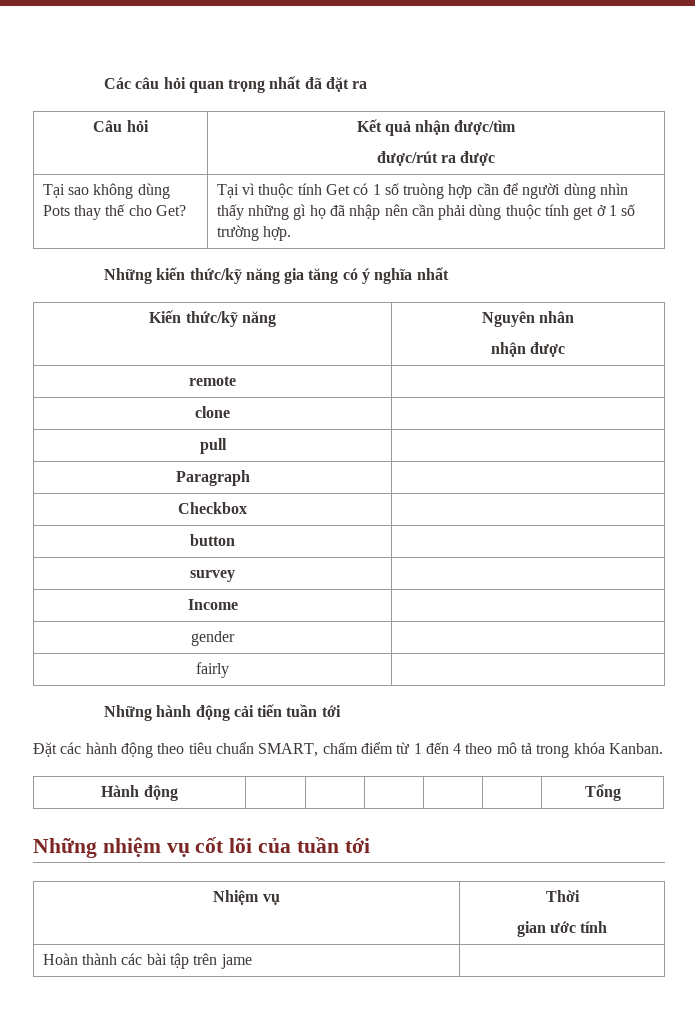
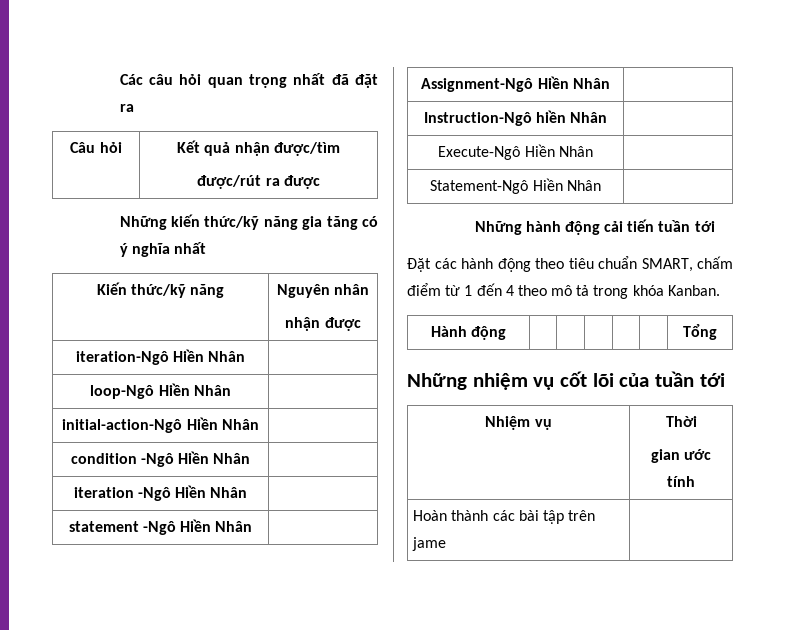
- Tại sao không dùng Pots thay thế cho Get? | Tại vì thuộc tính Get có 1 số truòng hợp cần để người dùng nhìn thấy những gì họ đã nhập nên cần phải dùng thuộc tính get ở 1 số trường hợp.
- remote |
- clone |
- pull |
- Paragraph |
- Checkbox |
- button |
- survey |
- Income |
- gender |
- fairly |
+ iteration-Ngô Hiền Nhân |
+ loop-Ngô Hiền Nhân |
+ initial-action-Ngô Hiền Nhân |
+ condition -Ngô Hiền Nhân |
+ iteration -Ngô Hiền Nhân |
+ statement -Ngô Hiền Nhân |
+ Assignment-Ngô Hiền Nhân |
+ Instruction-Ngô hiền Nhân |
+ Execute-Ngô Hiền Nhân |
+ Statement-Ngô Hiền Nhân |

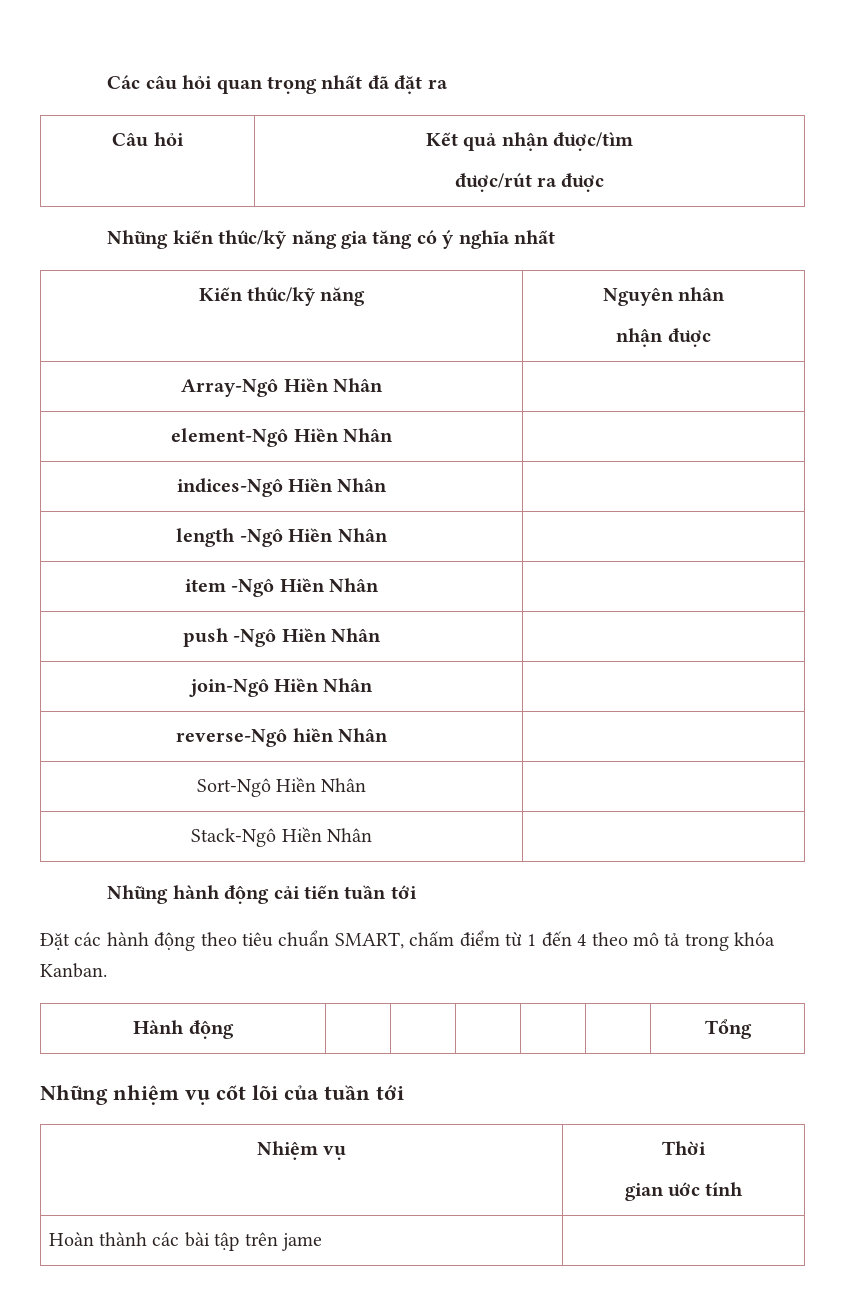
- iteration-Ngô Hiền Nhân |
- loop-Ngô Hiền Nhân |
- initial-action-Ngô Hiền Nhân |
- condition -Ngô Hiền Nhân |
- iteration -Ngô Hiền Nhân |
- statement -Ngô Hiền Nhân |
- Assignment-Ngô Hiền Nhân |
- Instruction-Ngô hiền Nhân |
+ Array-Ngô Hiền Nhân |
+ element-Ngô Hiền Nhân |
+ indices-Ngô Hiền Nhân |
+ length -Ngô Hiền Nhân |
+ item -Ngô Hiền Nhân |
+ push -Ngô Hiền Nhân |
+ join-Ngô Hiền Nhân |
+ reverse-Ngô hiền Nhân |
- Execute-Ngô Hiền Nhân |
- Statement-Ngô Hiền Nhân |
+ Sort-Ngô Hiền Nhân |
+ Stack-Ngô Hiền Nhân |

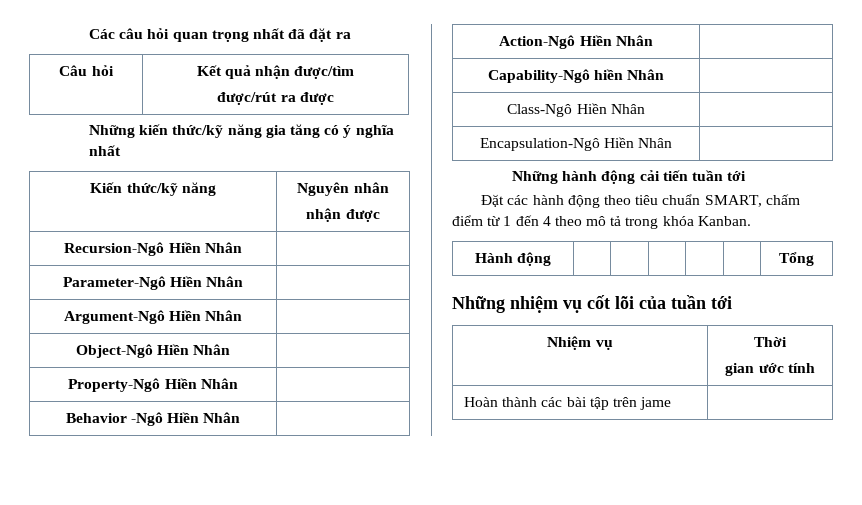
- Array-Ngô Hiền Nhân |
- element-Ngô Hiền Nhân |
- indices-Ngô Hiền Nhân |
- length -Ngô Hiền Nhân |
- item -Ngô Hiền Nhân |
- push -Ngô Hiền Nhân |
- join-Ngô Hiền Nhân |
- reverse-Ngô hiền Nhân |
- Sort-Ngô Hiền Nhân |
- Stack-Ngô Hiền Nhân |
+ Recursion-Ngô Hiền Nhân |
+ Parameter-Ngô Hiền Nhân |
+ Argument-Ngô Hiền Nhân |
+ Object-Ngô Hiền Nhân |
+ Property-Ngô Hiền Nhân |
+ Behavior -Ngô Hiền Nhân |
+ Action-Ngô Hiền Nhân |
+ Capability-Ngô hiền Nhân |
+ Class-Ngô Hiền Nhân |
+ Encapsulation-Ngô Hiền Nhân |

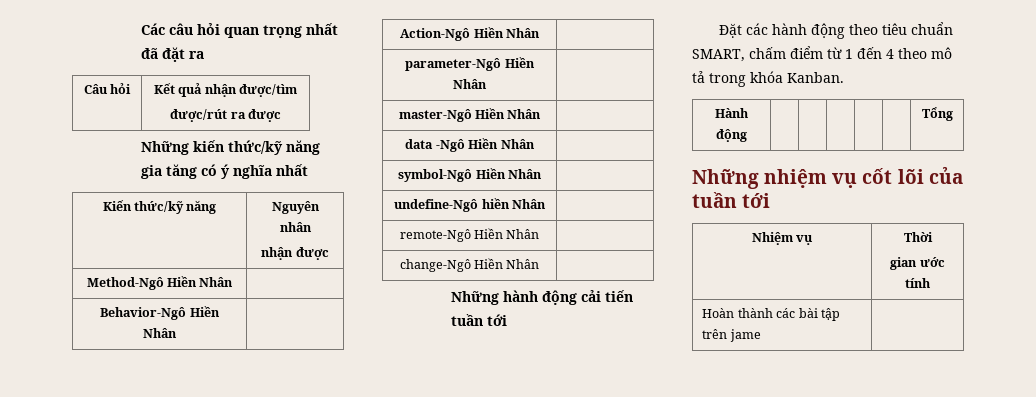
- Recursion-Ngô Hiền Nhân |
- Parameter-Ngô Hiền Nhân |
- Argument-Ngô Hiền Nhân |
- Object-Ngô Hiền Nhân |
- Property-Ngô Hiền Nhân |
- Behavior -Ngô Hiền Nhân |
+ Method-Ngô Hiền Nhân |
+ Behavior-Ngô Hiền Nhân |
- Capability-Ngô hiền Nhân |
+ parameter-Ngô Hiền Nhân |
+ master-Ngô Hiền Nhân |
+ data -Ngô Hiền Nhân |
+ symbol-Ngô Hiền Nhân |
+ undefine-Ngô hiền Nhân |
- Class-Ngô Hiền Nhân |
- Encapsulation-Ngô Hiền Nhân |
+ remote-Ngô Hiền Nhân |
+ change-Ngô Hiền Nhân |

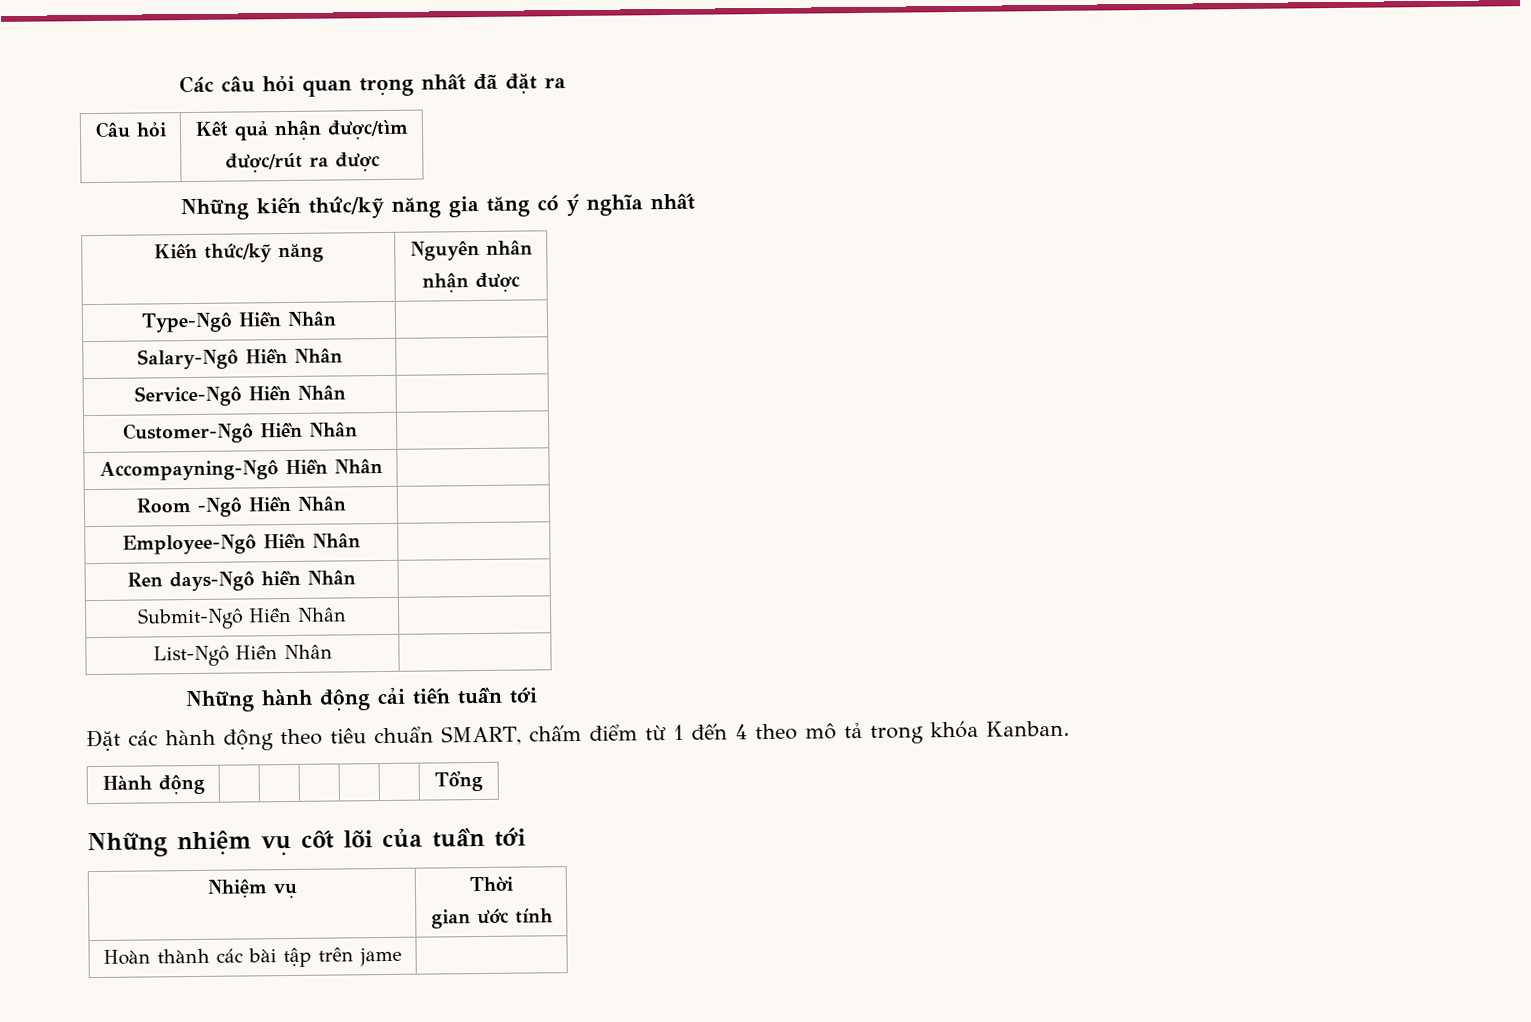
- Method-Ngô Hiền Nhân |
- Behavior-Ngô Hiền Nhân |
- Action-Ngô Hiền Nhân |
- parameter-Ngô Hiền Nhân |
- master-Ngô Hiền Nhân |
- data -Ngô Hiền Nhân |
+ Type-Ngô Hiền Nhân |
+ Salary-Ngô Hiền Nhân |
+ Service-Ngô Hiền Nhân |
+ Customer-Ngô Hiền Nhân |
+ Accompayning-Ngô Hiền Nhân |
+ Room -Ngô Hiền Nhân |
- symbol-Ngô Hiền Nhân |
- undefine-Ngô hiền Nhân |
+ Employee-Ngô Hiền Nhân |
+ Ren days-Ngô hiền Nhân |
- remote-Ngô Hiền Nhân |
- change-Ngô Hiền Nhân |
+ Submit-Ngô Hiền Nhân |
+ List-Ngô Hiền Nhân |

